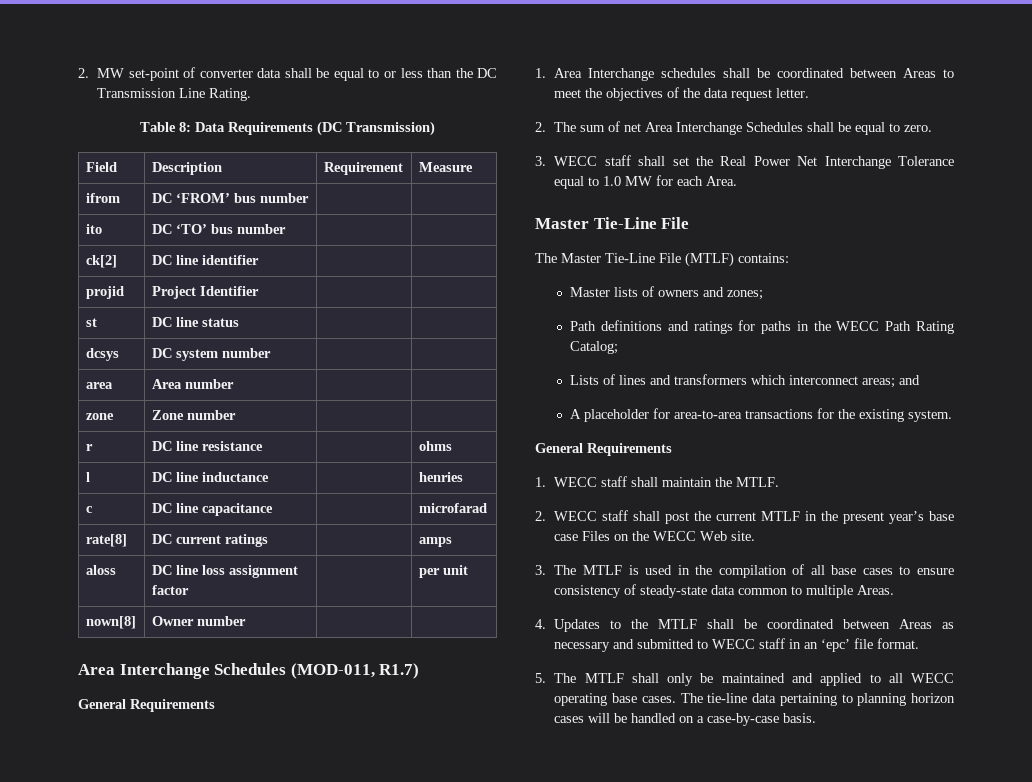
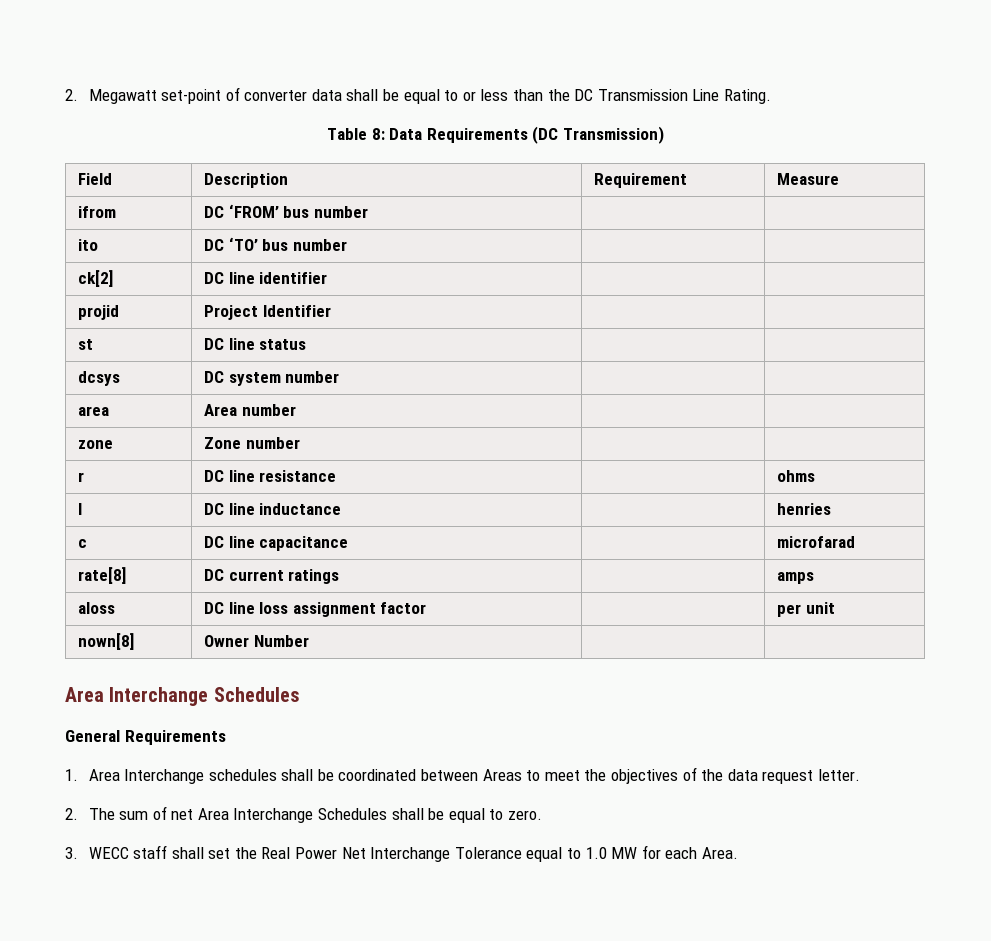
- 2. MW set-point of converter data shall be equal to or less than the DC Transmission Line Rating.
+ 2. Megawatt set-point of converter data shall be equal to or less than the DC Transmission Line Rating.
- nown[8] | Owner number | |
- Area Interchange Schedules (MOD-011, R1.7)
+ nown[8] | Owner Number | |
+ Area Interchange Schedules
  3. WECC staff shall set the Real Power Net Interchange Tolerance equal to 1.0 MW for each Area.
- Master Tie-Line File
- The Master Tie-Line File (MTLF) contains:
- Master lists of owners and zones;
- Path definitions and ratings for paths in the WECC Path Rating Catalog;
- Lists of lines and transformers which interconnect areas; and
- A placeholder for area-to-area transactions for the existing system.
- General Requirements
- 1. WECC staff shall maintain the MTLF.
- 2. WECC staff shall post the current MTLF in the present year’s base case Files on the WECC Web site.
- 3. The MTLF is used in the compilation of all base cases to ensure consistency of steady-state data common to multiple Areas.
- 4. Updates to the MTLF shall be coordinated between Areas as necessary and submitted to WECC staff in an ‘epc’ file format.
- 5. The MTLF shall only be maintained and applied to all WECC operating base cases. The tie-line data pertaining to planning horizon cases will be handled on a case-by-case basis.

